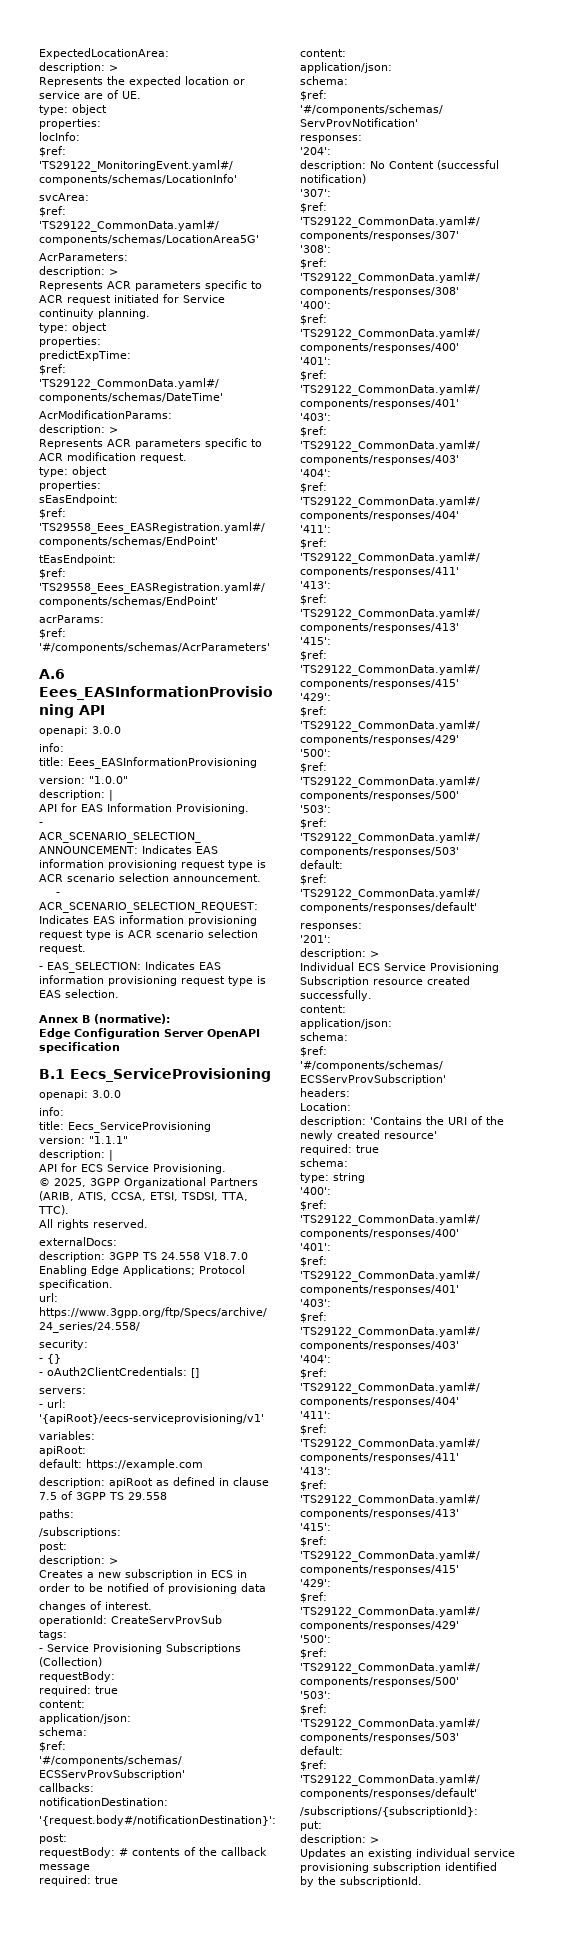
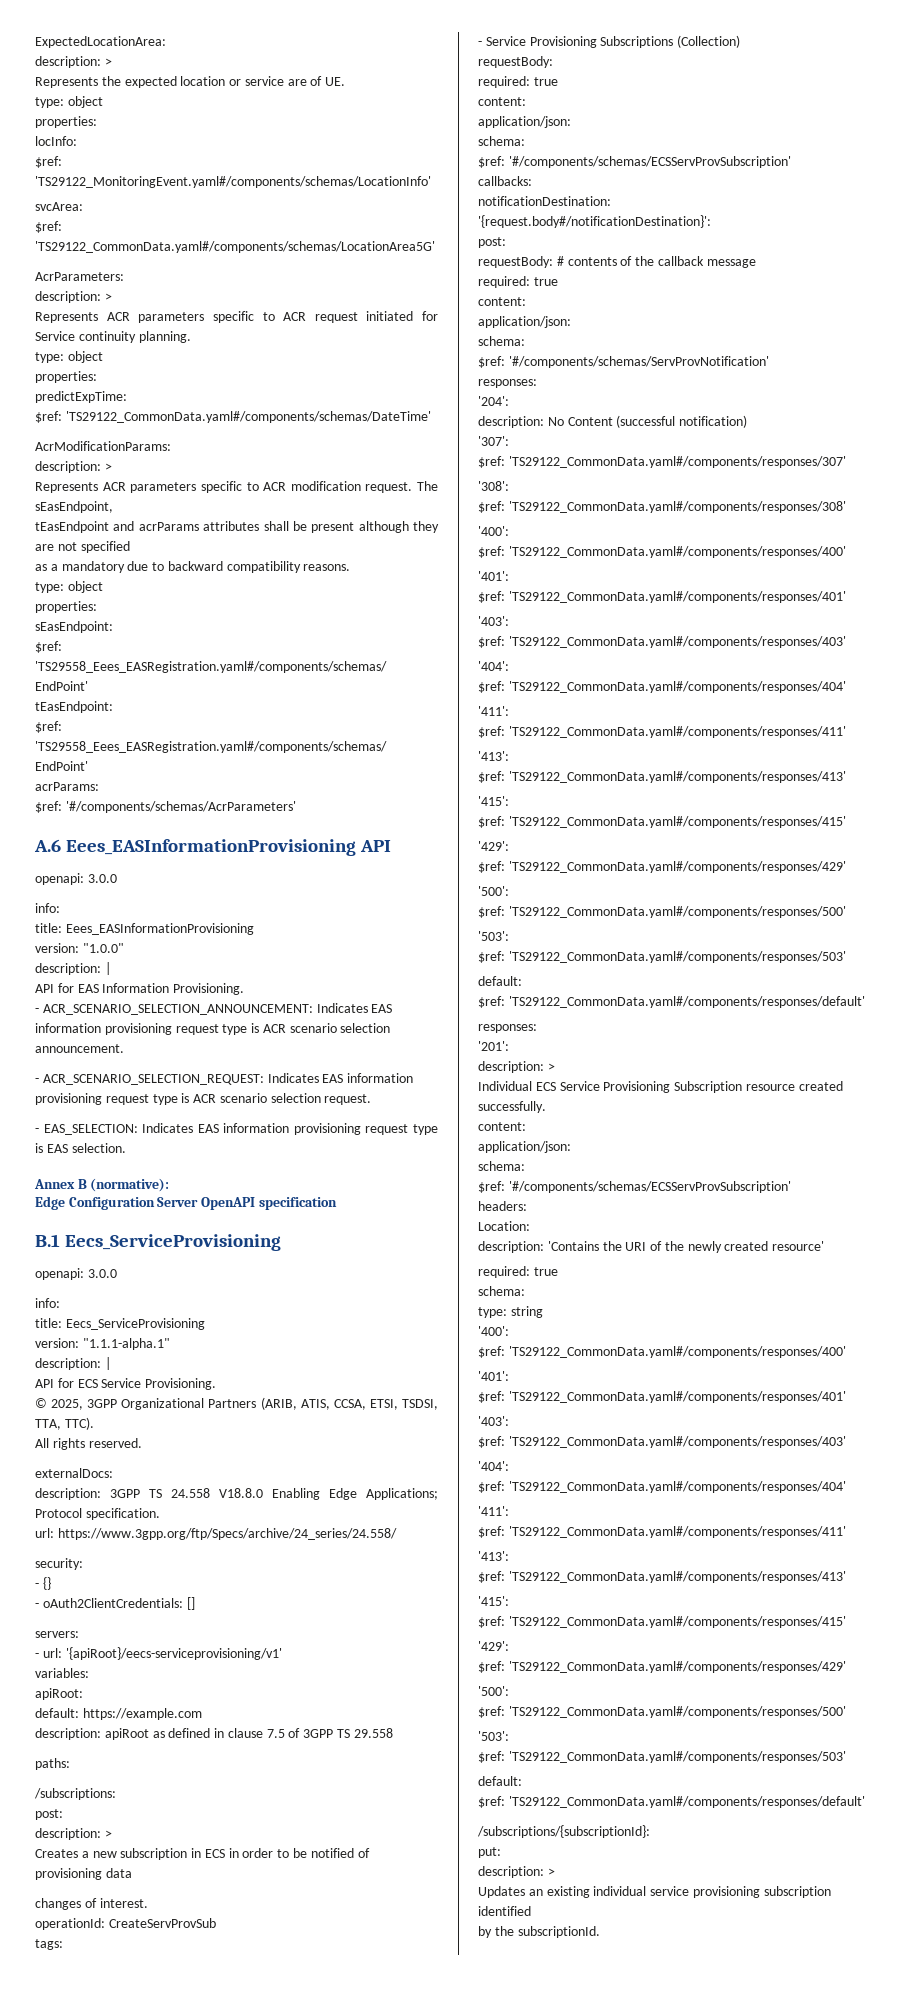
+ The sEasEndpoint,
+ tEasEndpoint and acrParams attributes shall be present although they are not specified
+ as a mandatory due to backward compatibility reasons.
- version: "1.1.1"
+ version: "1.1.1-alpha.1"
- description: 3GPP TS 24.558 V18.7.0 Enabling Edge Applications; Protocol specification.
+ description: 3GPP TS 24.558 V18.8.0 Enabling Edge Applications; Protocol specification.

